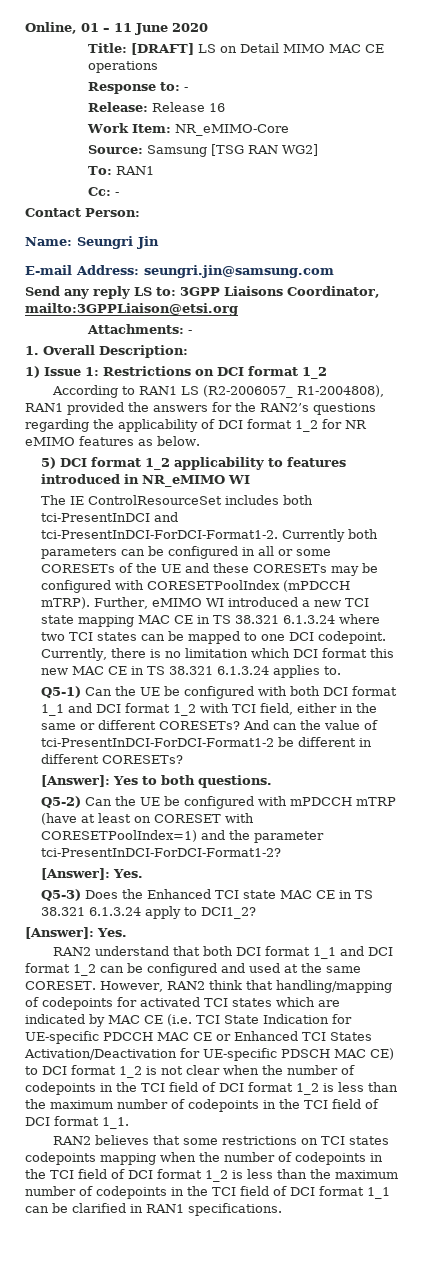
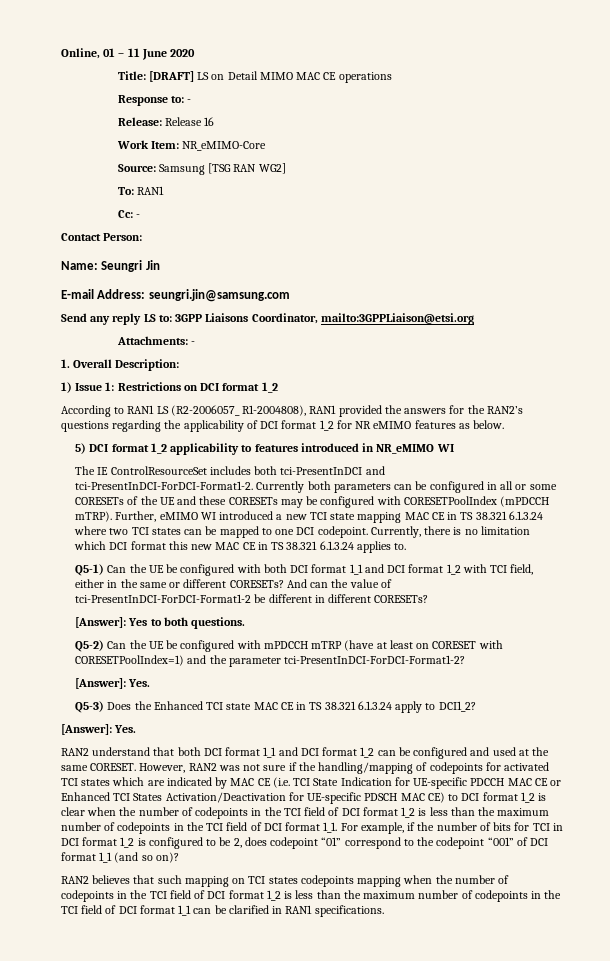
- However, RAN2 think that handling/mapping of codepoints for activated TCI states which are indicated by MAC CE (i.e. TCI State Indication for UE-specific PDCCH MAC CE or Enhanced TCI States Activation/Deactivation for UE-specific PDSCH MAC CE) to DCI format 1_2 is not clear when the number of codepoints in the TCI field of DCI format 1_2 is less than the maximum number of codepoints in the TCI field of DCI format 1_1.
+ However, RAN2 was not sure if the handling/mapping of codepoints for activated TCI states which are indicated by MAC CE (i.e. TCI State Indication for UE-specific PDCCH MAC CE or Enhanced TCI States Activation/Deactivation for UE-specific PDSCH MAC CE) to DCI format 1_2 is clear when the number of codepoints in the TCI field of DCI format 1_2 is less than the maximum number of codepoints in the TCI field of DCI format 1_1. For example, if the number of bits for TCI in DCI format 1_2 is configured to be 2, does codepoint “01” correspond to the codepoint “001” of DCI format 1_1 (and so on)?
- RAN2 believes that some restrictions on TCI states codepoints mapping when the number of codepoints in the TCI field of DCI format 1_2 is less than the maximum number of codepoints in the TCI field of DCI format 1_1 can be clarified in RAN1 specifications.
+ RAN2 believes that such mapping on TCI states codepoints mapping when the number of codepoints in the TCI field of DCI format 1_2 is less than the maximum number of codepoints in the TCI field of DCI format 1_1 can be clarified in RAN1 specifications.

